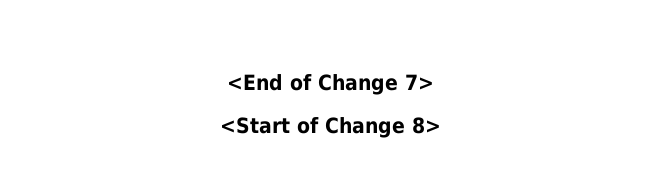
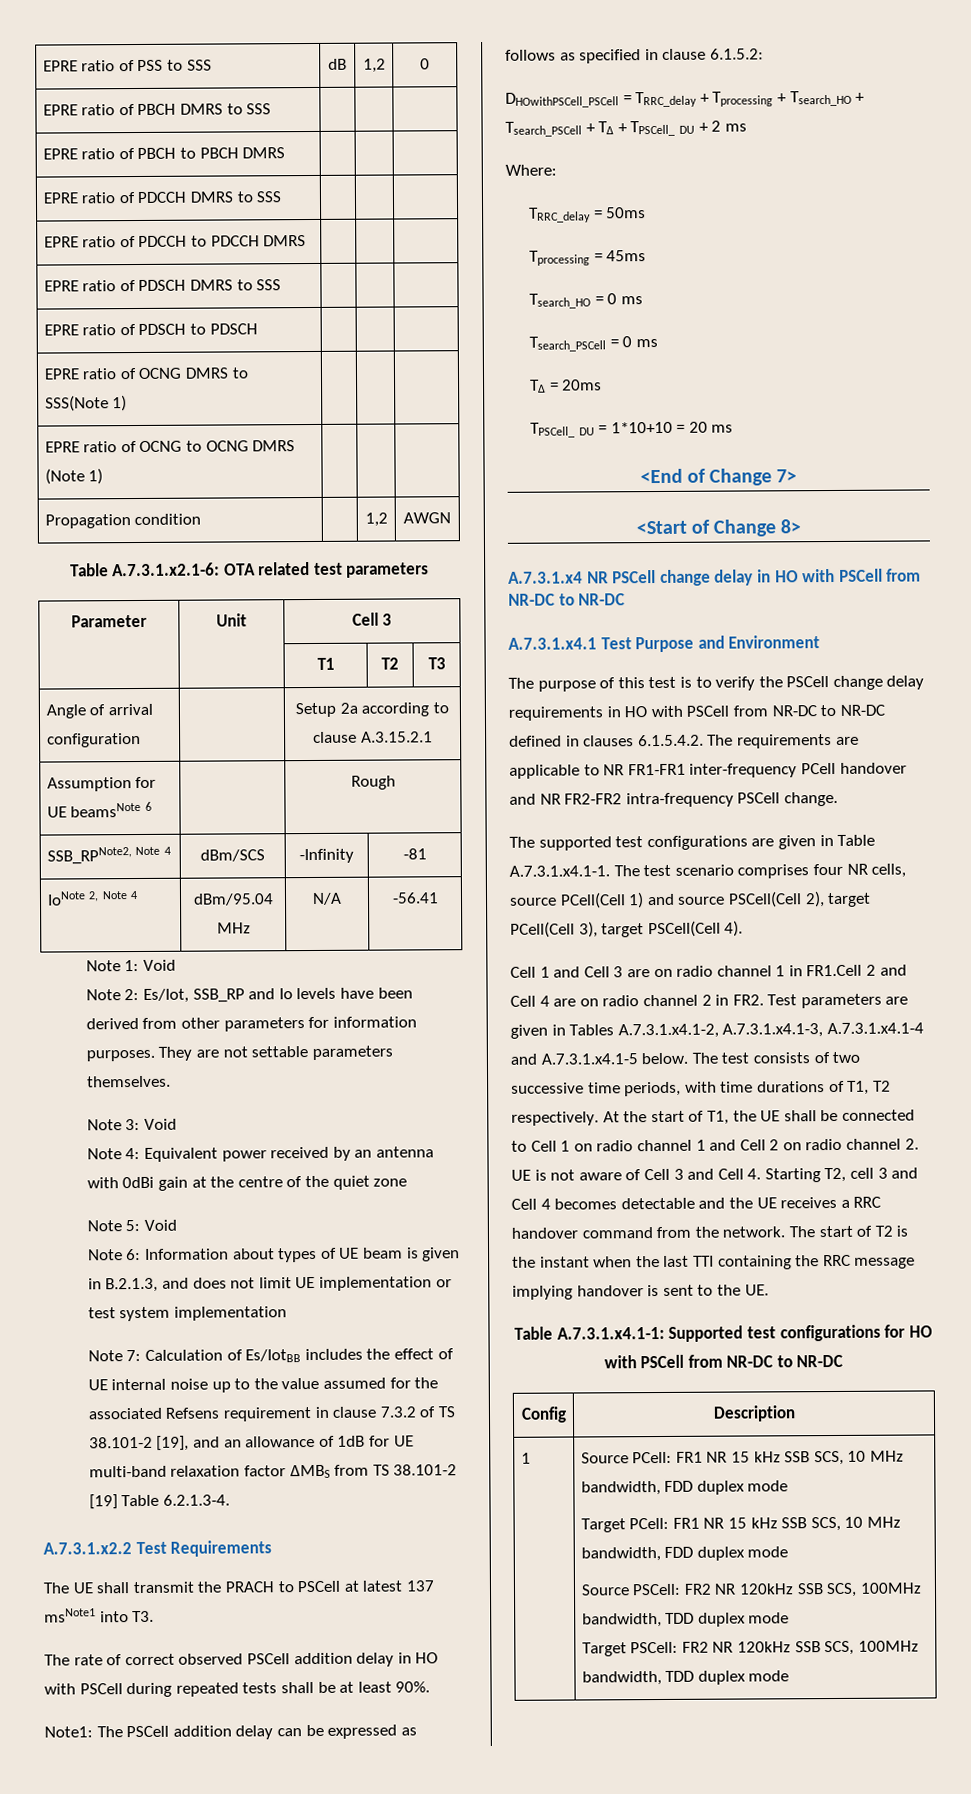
+ EPRE ratio of PSS to SSS | dB | 1,2 | 0
+ EPRE ratio of PBCH DMRS to SSS | | |
+ EPRE ratio of PBCH to PBCH DMRS | | |
+ EPRE ratio of PDCCH DMRS to SSS | | |
+ EPRE ratio of PDCCH to PDCCH DMRS | | |
+ EPRE ratio of PDSCH DMRS to SSS | | |
+ EPRE ratio of PDSCH to PDSCH | | |
+ EPRE ratio of OCNG DMRS to SSS(Note 1) | | |
+ EPRE ratio of OCNG to OCNG DMRS (Note 1) | | |
+ Propagation condition | | 1,2 | AWGN
+ Table A.7.3.1.x2.1-6: OTA related test parameters
+ Parameter | Unit | Cell 3
+ | | T1 | T2 | T3
+ Angle of arrival configuration | | Setup 2a according to clause A.3.15.2.1
+ Assumption for UE beamsNote 6 | | Rough
+ SSB_RPNote2, Note 4 | dBm/SCS | -Infinity | -81
+ IoNote 2, Note 4 | dBm/95.04 MHz | N/A | -56.41
+ Note 1: Void
+ Note 2: Es/Iot, SSB_RP and Io levels have been derived from other parameters for information purposes. They are not settable parameters themselves.
+ Note 3: Void
+ Note 4: Equivalent power received by an antenna with 0dBi gain at the centre of the quiet zone
+ Note 5: Void
+ Note 6: Information about types of UE beam is given in B.2.1.3, and does not limit UE implementation or test system implementation
+ Note 7: Calculation of Es/IotBB includes the effect of UE internal noise up to the value assumed for the associated Refsens requirement in clause 7.3.2 of TS 38.101-2 [19], and an allowance of 1dB for UE multi-band relaxation factor ΔMBS from TS 38.101-2 [19] Table 6.2.1.3-4.
+ A.7.3.1.x2.2 Test Requirements
+ The UE shall transmit the PRACH to PSCell at latest 137 msNote1 into T3.
+ The rate of correct observed PSCell addition delay in HO with PSCell during repeated tests shall be at least 90%.
+ Note1: The PSCell addition delay can be expressed as follows as specified in clause 6.1.5.2:
+ DHOwithPSCell_PSCell = TRRC_delay + Tprocessing + Tsearch_HO + Tsearch_PSCell + T∆ + TPSCell_ DU + 2 ms
+ Where:
+ TRRC_delay = 50ms
+ Tprocessing = 45ms
+ Tsearch_HO = 0 ms
+ Tsearch_PSCell = 0 ms
+ T∆ = 20ms
+ TPSCell_ DU = 1*10+10 = 20 ms
+ A.7.3.1.x4 NR PSCell change delay in HO with PSCell from NR-DC to NR-DC
+ A.7.3.1.x4.1 Test Purpose and Environment
+ The purpose of this test is to verify the PSCell change delay requirements in HO with PSCell from NR-DC to NR-DC defined in clauses 6.1.5.4.2. The requirements are applicable to NR FR1-FR1 inter-frequency PCell handover and NR FR2-FR2 intra-frequency PSCell change.
+ The supported test configurations are given in Table A.7.3.1.x4.1-1. The test scenario comprises four NR cells, source PCell(Cell 1) and source PSCell(Cell 2), target PCell(Cell 3), target PSCell(Cell 4).
+ Cell 1 and Cell 3 are on radio channel 1 in FR1.Cell 2 and Cell 4 are on radio channel 2 in FR2. Test parameters are given in Tables A.7.3.1.x4.1-2, A.7.3.1.x4.1-3, A.7.3.1.x4.1-4 and A.7.3.1.x4.1-5 below. The test consists of two successive time periods, with time durations of T1, T2 respectively. At the start of T1, the UE shall be connected to Cell 1 on radio channel 1 and Cell 2 on radio channel 2. UE is not aware of Cell 3 and Cell 4. Starting T2, cell 3 and Cell 4 becomes detectable and the UE receives a RRC handover command from the network. The start of T2 is the instant when the last TTI containing the RRC message implying handover is sent to the UE.
+ Table A.7.3.1.x4.1-1: Supported test configurations for HO with PSCell from NR-DC to NR-DC
+ Config | Description
+ 1 | Source PCell: FR1 NR 15 kHz SSB SCS, 10 MHz bandwidth, FDD duplex mode
+ Target PCell: FR1 NR 15 kHz SSB SCS, 10 MHz bandwidth, FDD duplex mode
+ Source PSCell: FR2 NR 120kHz SSB SCS, 100MHz bandwidth, TDD duplex mode
+ Target PSCell: FR2 NR 120kHz SSB SCS, 100MHz bandwidth, TDD duplex mode

